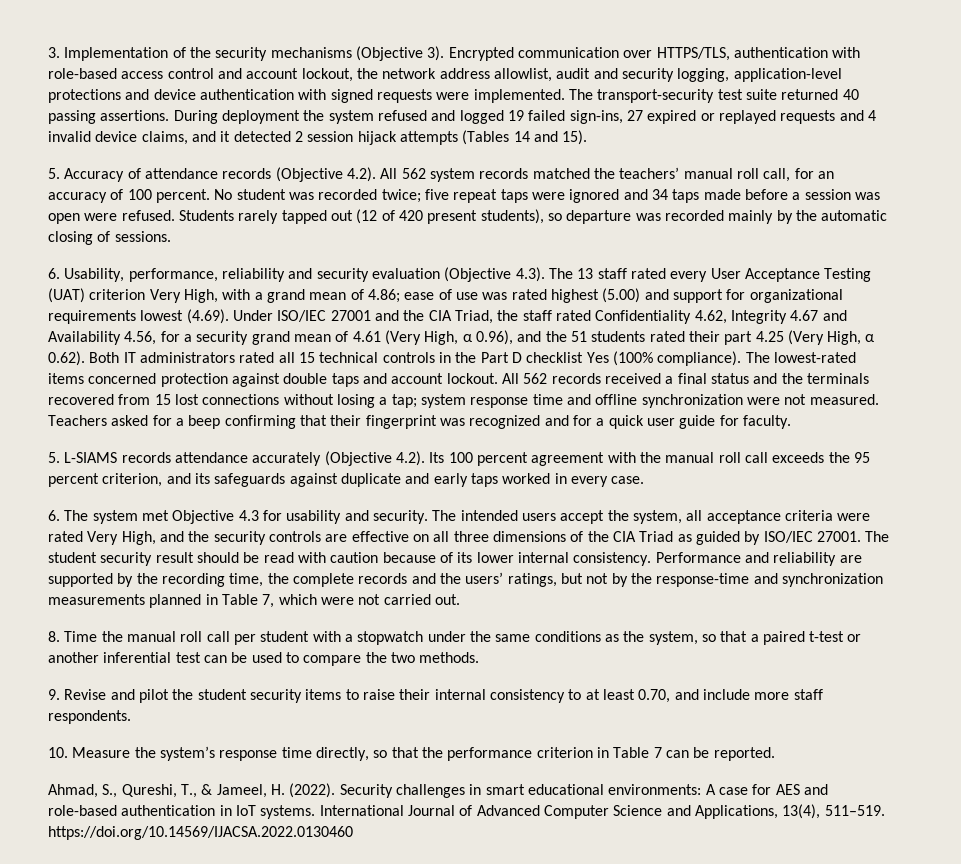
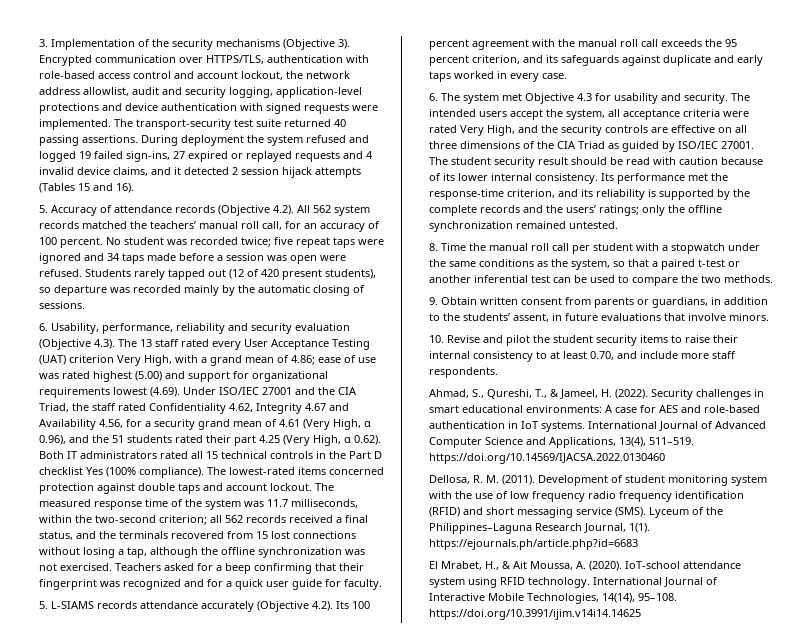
- During deployment the system refused and logged 19 failed sign-ins, 27 expired or replayed requests and 4 invalid device claims, and it detected 2 session hijack attempts (Tables 14 and 15).
+ During deployment the system refused and logged 19 failed sign-ins, 27 expired or replayed requests and 4 invalid device claims, and it detected 2 session hijack attempts (Tables 15 and 16).
- All 562 records received a final status and the terminals recovered from 15 lost connections without losing a tap; system response time and offline synchronization were not measured.
+ The measured response time of the system was 11.7 milliseconds, within the two-second criterion; all 562 records received a final status, and the terminals recovered from 15 lost connections without losing a tap, although the offline synchronization was not exercised.
- Performance and reliability are supported by the recording time, the complete records and the users’ ratings, but not by the response-time and synchronization measurements planned in Table 7, which were not carried out.
+ Its performance met the response-time criterion, and its reliability is supported by the complete records and the users’ ratings; only the offline synchronization remained untested.
- 9. Revise and pilot the student security items to raise their internal consistency to at least 0.70, and include more staff respondents.
+ 9. Obtain written consent from parents or guardians, in addition to the students’ assent, in future evaluations that involve minors.
+ 10. Revise and pilot the student security items to raise their internal consistency to at least 0.70, and include more staff respondents.
- 10. Measure the system’s response time directly, so that the performance criterion in Table 7 can be reported.
+ Dellosa, R. M. (2011). Development of student monitoring system with the use of low frequency radio frequency identification (RFID) and short messaging service (SMS). Lyceum of the Philippines–Laguna Research Journal, 1(1). https://ejournals.ph/article.php?id=6683
+ El Mrabet, H., & Ait Moussa, A. (2020). IoT-school attendance system using RFID technology. International Journal of Interactive Mobile Technologies, 14(14), 95–108. https://doi.org/10.3991/ijim.v14i14.14625

